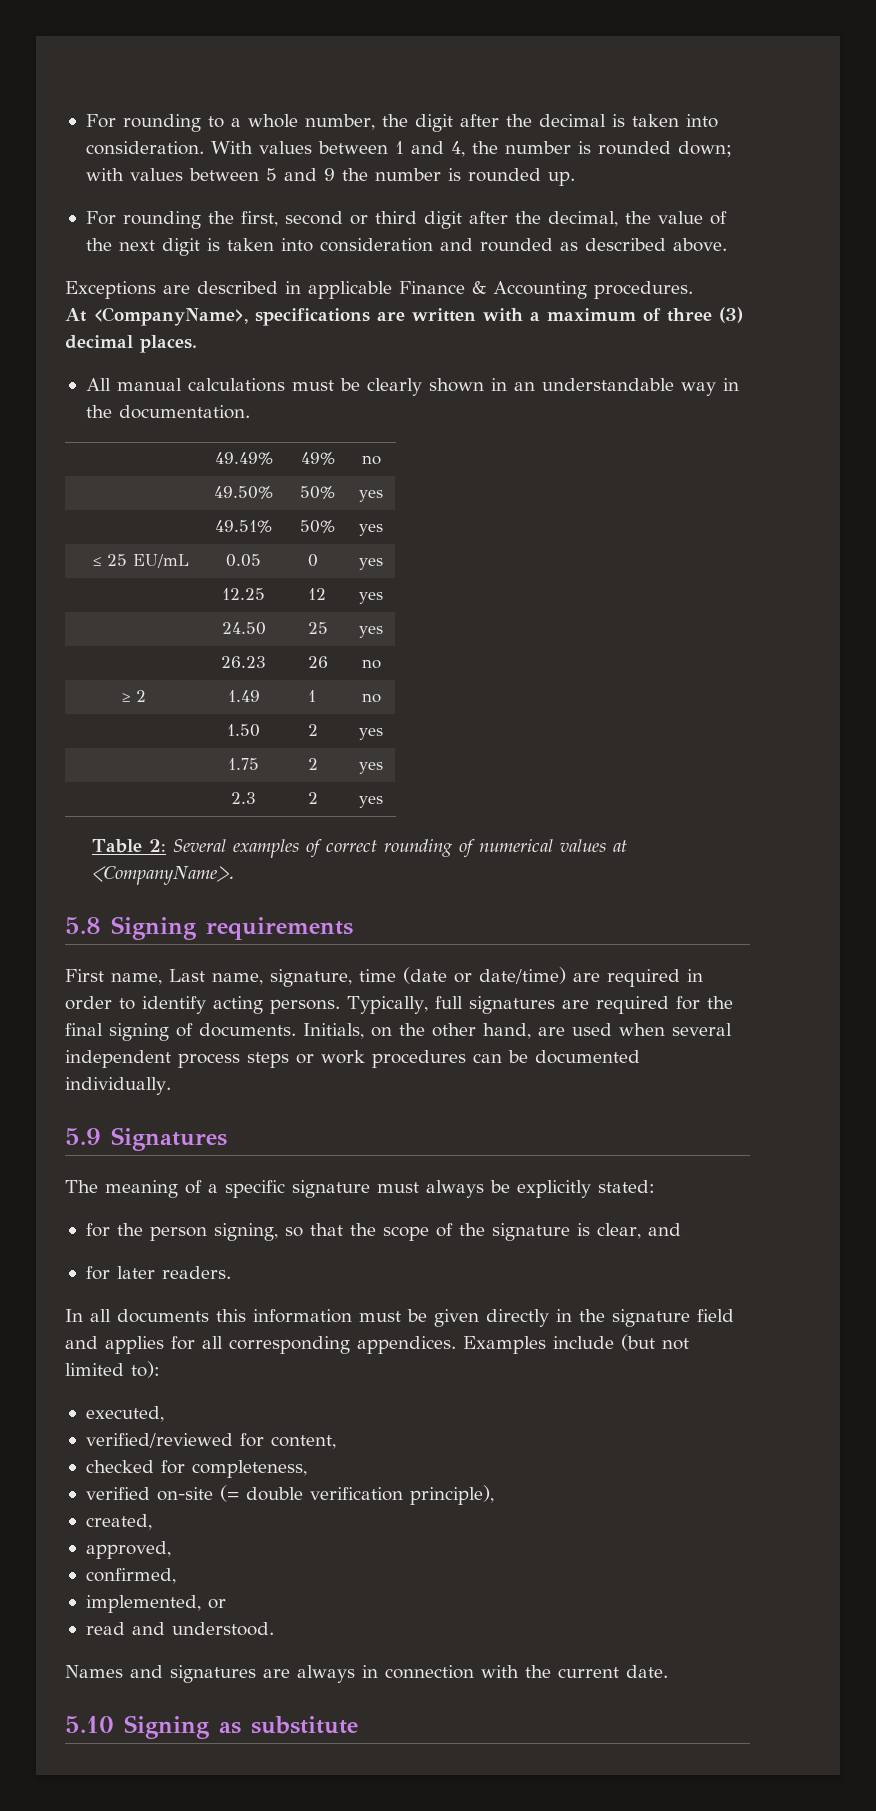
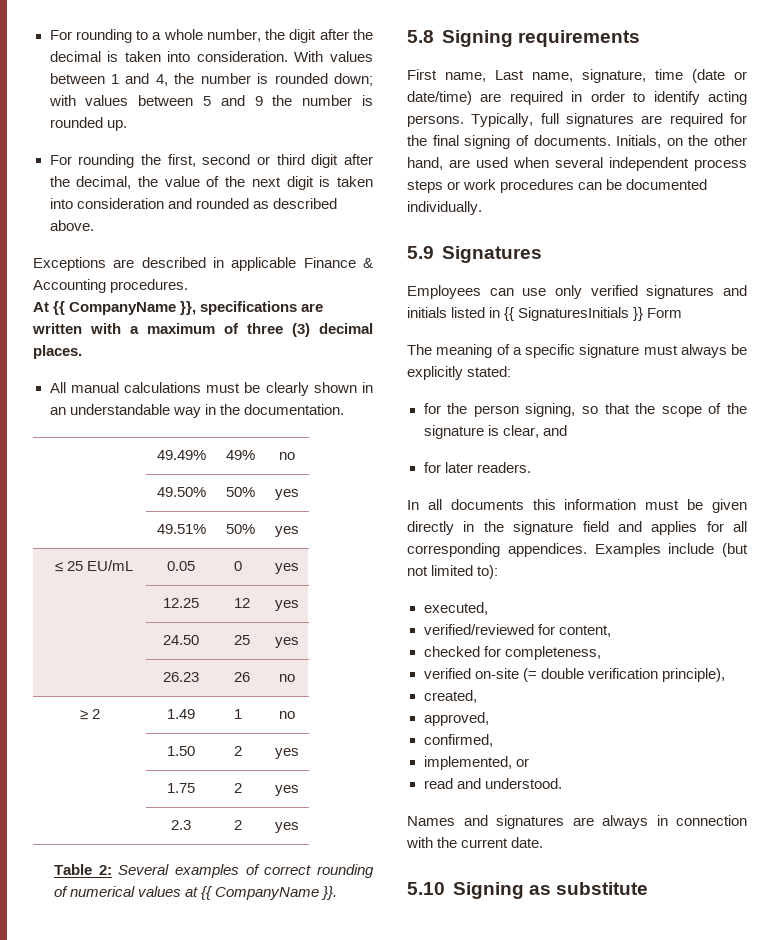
- At <CompanyName>, specifications are written with a maximum of three (3) decimal places.
+ At {{ CompanyName }}, specifications are written with a maximum of three (3) decimal places.
- Table 2: Several examples of correct rounding of numerical values at <CompanyName>.
+ Table 2: Several examples of correct rounding of numerical values at {{ CompanyName }}.
+ Employees can use only verified signatures and initials listed in {{ SignaturesInitials }} Form

